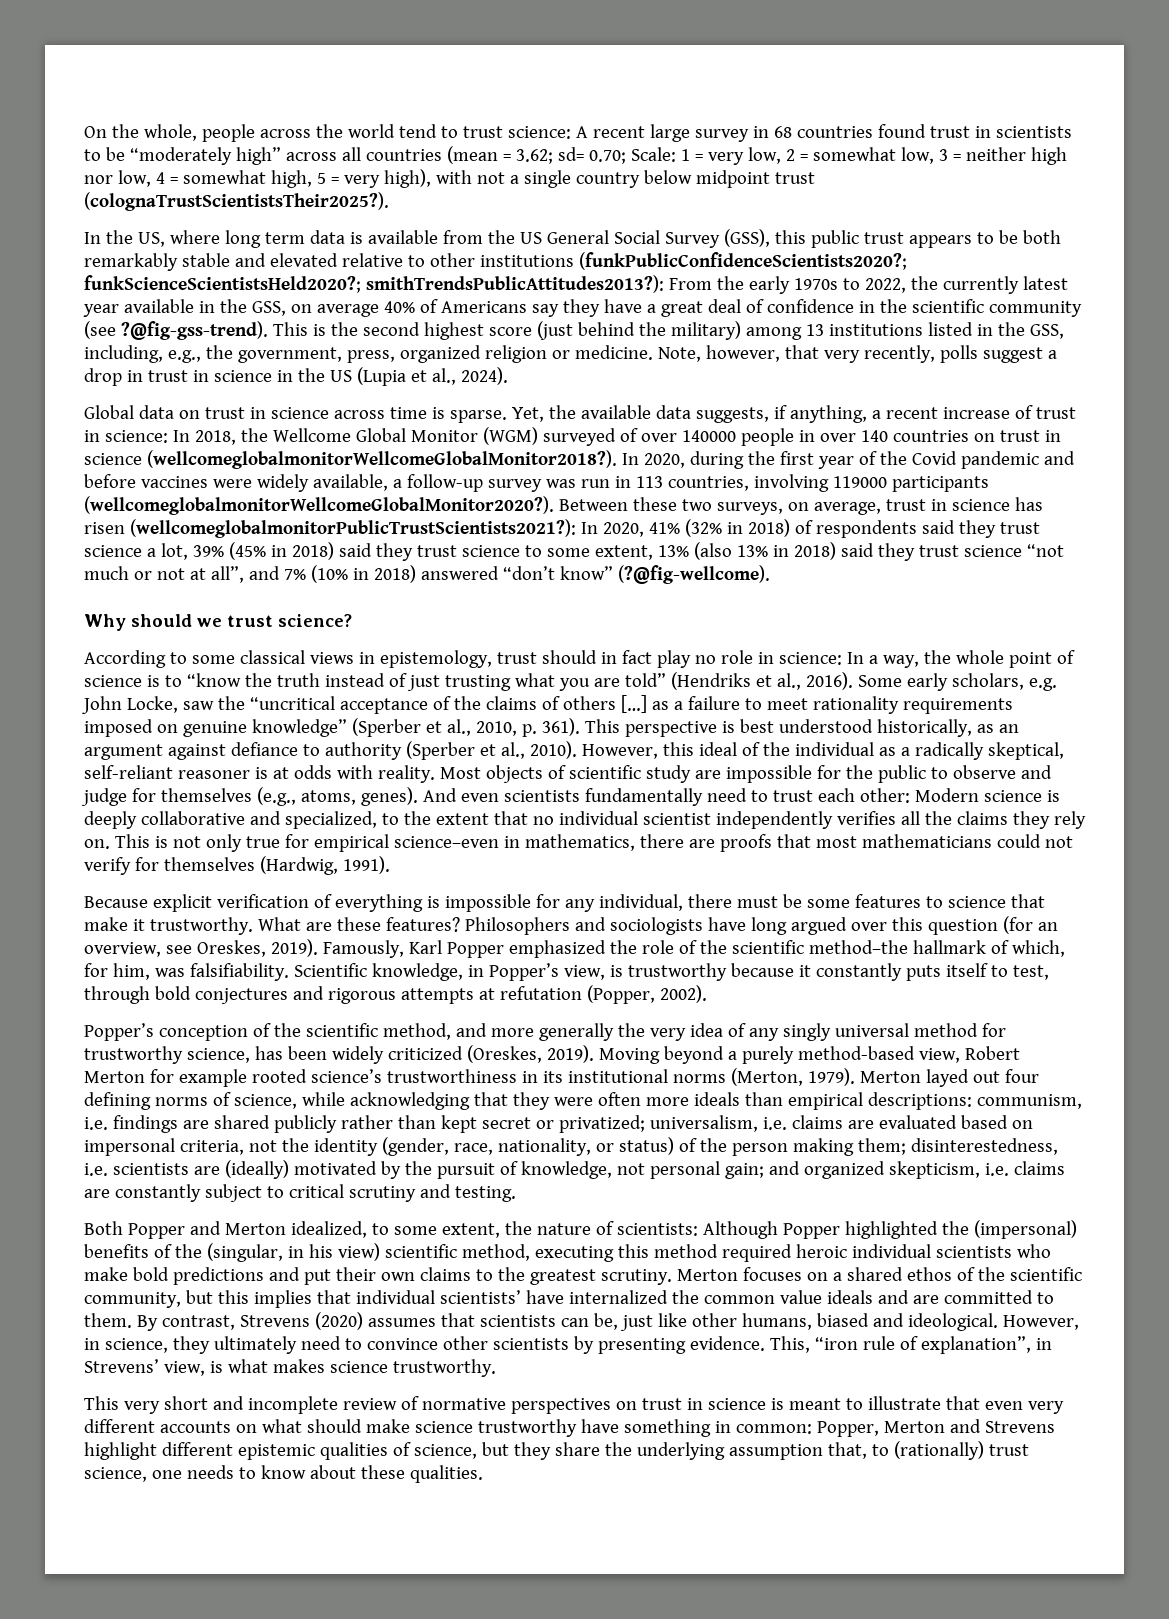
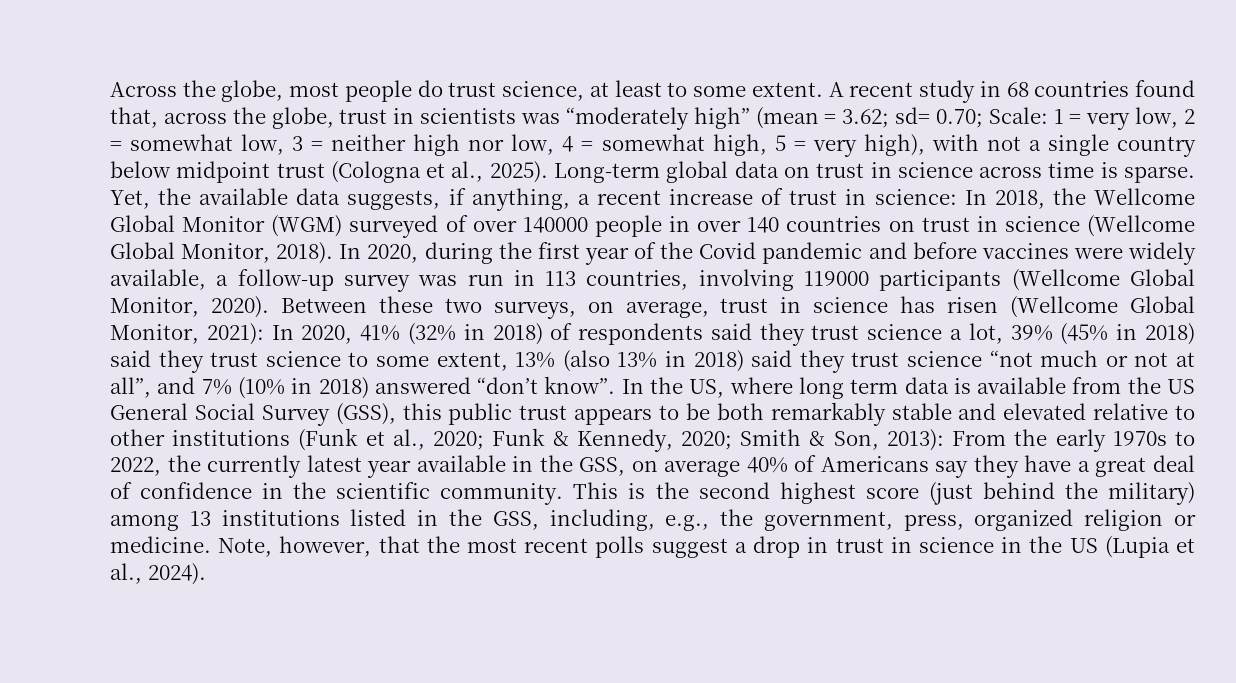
- On the whole, people across the world tend to trust science: A recent large survey in 68 countries found trust in scientists to be “moderately high” across all countries (mean = 3.62; sd= 0.70; Scale: 1 = very low, 2 = somewhat low, 3 = neither high nor low, 4 = somewhat high, 5 = very high), with not a single country below midpoint trust (colognaTrustScientistsTheir2025?).
- In the US, where long term data is available from the US General Social Survey (GSS), this public trust appears to be both remarkably stable and elevated relative to other institutions (funkPublicConfidenceScientists2020?; funkScienceScientistsHeld2020?; smithTrendsPublicAttitudes2013?): From the early 1970s to 2022, the currently latest year available in the GSS, on average 40% of Americans say they have a great deal of confidence in the scientific community (see ?@fig-gss-trend). This is the second highest score (just behind the military) among 13 institutions listed in the GSS, including, e.g., the government, press, organized religion or medicine. Note, however, that very recently, polls suggest a drop in trust in science in the US (Lupia et al., 2024).
- Global data on trust in science across time is sparse.
+ Across the globe, most people do trust science, at least to some extent. A recent study in 68 countries found that, across the globe, trust in scientists was “moderately high” (mean = 3.62; sd= 0.70; Scale: 1 = very low, 2 = somewhat low, 3 = neither high nor low, 4 = somewhat high, 5 = very high), with not a single country below midpoint trust (Cologna et al., 2025). Long-term global data on trust in science across time is sparse.
- Yet, the available data suggests, if anything, a recent increase of trust in science: In 2018, the Wellcome Global Monitor (WGM) surveyed of over 140000 people in over 140 countries on trust in science (wellcomeglobalmonitorWellcomeGlobalMonitor2018?).
+ Yet, the available data suggests, if anything, a recent increase of trust in science: In 2018, the Wellcome Global Monitor (WGM) surveyed of over 140000 people in over 140 countries on trust in science (Wellcome Global Monitor, 2018).
- In 2020, during the first year of the Covid pandemic and before vaccines were widely available, a follow-up survey was run in 113 countries, involving 119000 participants (wellcomeglobalmonitorWellcomeGlobalMonitor2020?).
+ In 2020, during the first year of the Covid pandemic and before vaccines were widely available, a follow-up survey was run in 113 countries, involving 119000 participants (Wellcome Global Monitor, 2020).
- Between these two surveys, on average, trust in science has risen (wellcomeglobalmonitorPublicTrustScientists2021?): In 2020, 41% (32% in 2018) of respondents said they trust science a lot, 39% (45% in 2018) said they trust science to some extent, 13% (also 13% in 2018) said they trust science “not much or not at all”, and 7% (10% in 2018) answered “don’t know” (?@fig-wellcome).
- Why should we trust science?
- According to some classical views in epistemology, trust should in fact play no role in science: In a way, the whole point of science is to “know the truth instead of just trusting what you are told” (Hendriks et al., 2016). Some early scholars, e.g. John Locke, saw the “uncritical acceptance of the claims of others […] as a failure to meet rationality requirements imposed on genuine knowledge” (Sperber et al., 2010, p. 361). This perspective is best understood historically, as an argument against defiance to authority (Sperber et al., 2010). However, this ideal of the individual as a radically skeptical, self-reliant reasoner is at odds with reality. Most objects of scientific study are impossible for the public to observe and judge for themselves (e.g., atoms, genes). And even scientists fundamentally need to trust each other: Modern science is deeply collaborative and specialized, to the extent that no individual scientist independently verifies all the claims they rely on. This is not only true for empirical science–even in mathematics, there are proofs that most mathematicians could not verify for themselves (Hardwig, 1991).
- Because explicit verification of everything is impossible for any individual, there must be some features to science that make it trustworthy. What are these features? Philosophers and sociologists have long argued over this question (for an overview, see Oreskes, 2019). Famously, Karl Popper emphasized the role of the scientific method–the hallmark of which, for him, was falsifiability. Scientific knowledge, in Popper’s view, is trustworthy because it constantly puts itself to test, through bold conjectures and rigorous attempts at refutation (Popper, 2002).
- Popper’s conception of the scientific method, and more generally the very idea of any singly universal method for trustworthy science, has been widely criticized (Oreskes, 2019). Moving beyond a purely method-based view, Robert Merton for example rooted science’s trustworthiness in its institutional norms (Merton, 1979). Merton layed out four defining norms of science, while acknowledging that they were often more ideals than empirical descriptions: communism, i.e. findings are shared publicly rather than kept secret or privatized; universalism, i.e. claims are evaluated based on impersonal criteria, not the identity (gender, race, nationality, or status) of the person making them; disinterestedness, i.e. scientists are (ideally) motivated by the pursuit of knowledge, not personal gain; and organized skepticism, i.e. claims are constantly subject to critical scrutiny and testing.
- Both Popper and Merton idealized, to some extent, the nature of scientists: Although Popper highlighted the (impersonal) benefits of the (singular, in his view) scientific method, executing this method required heroic individual scientists who make bold predictions and put their own claims to the greatest scrutiny. Merton focuses on a shared ethos of the scientific community, but this implies that individual scientists’ have internalized the common value ideals and are committed to them. By contrast, Strevens (2020) assumes that scientists can be, just like other humans, biased and ideological. However, in science, they ultimately need to convince other scientists by presenting evidence. This, “iron rule of explanation”, in Strevens’ view, is what makes science trustworthy.
- This very short and incomplete review of normative perspectives on trust in science is meant to illustrate that even very different accounts on what should make science trustworthy have something in common: Popper, Merton and Strevens highlight different epistemic qualities of science, but they share the underlying assumption that, to (rationally) trust science, one needs to know about these qualities.
+ Between these two surveys, on average, trust in science has risen (Wellcome Global Monitor, 2021): In 2020, 41% (32% in 2018) of respondents said they trust science a lot, 39% (45% in 2018) said they trust science to some extent, 13% (also 13% in 2018) said they trust science “not much or not at all”, and 7% (10% in 2018) answered “don’t know”. In the US, where long term data is available from the US General Social Survey (GSS), this public trust appears to be both remarkably stable and elevated relative to other institutions (Funk et al., 2020; Funk & Kennedy, 2020; Smith & Son, 2013): From the early 1970s to 2022, the currently latest year available in the GSS, on average 40% of Americans say they have a great deal of confidence in the scientific community. This is the second highest score (just behind the military) among 13 institutions listed in the GSS, including, e.g., the government, press, organized religion or medicine. Note, however, that the most recent polls suggest a drop in trust in science in the US (Lupia et al., 2024).

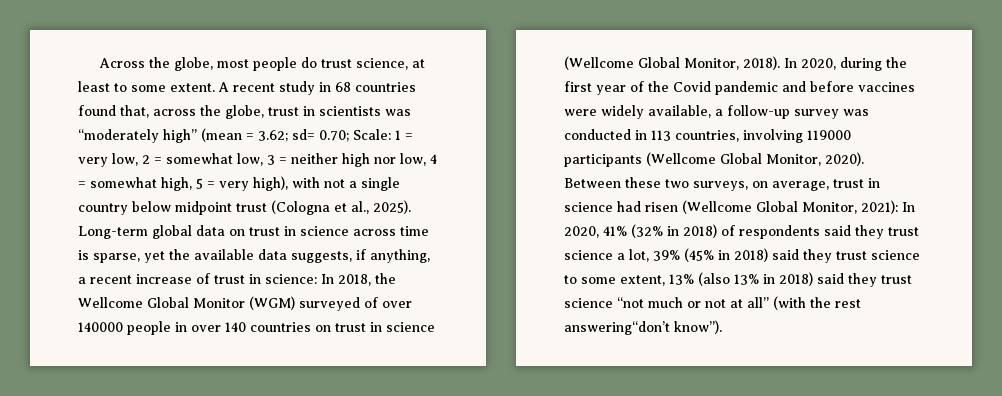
- Long-term global data on trust in science across time is sparse. Yet, the available data suggests, if anything, a recent increase of trust in science: In 2018, the Wellcome Global Monitor (WGM) surveyed of over 140000 people in over 140 countries on trust in science (Wellcome Global Monitor, 2018).
+ Long-term global data on trust in science across time is sparse, yet the available data suggests, if anything, a recent increase of trust in science: In 2018, the Wellcome Global Monitor (WGM) surveyed of over 140000 people in over 140 countries on trust in science (Wellcome Global Monitor, 2018).
- In 2020, during the first year of the Covid pandemic and before vaccines were widely available, a follow-up survey was run in 113 countries, involving 119000 participants (Wellcome Global Monitor, 2020).
+ In 2020, during the first year of the Covid pandemic and before vaccines were widely available, a follow-up survey was conducted in 113 countries, involving 119000 participants (Wellcome Global Monitor, 2020).
- Between these two surveys, on average, trust in science has risen (Wellcome Global Monitor, 2021): In 2020, 41% (32% in 2018) of respondents said they trust science a lot, 39% (45% in 2018) said they trust science to some extent, 13% (also 13% in 2018) said they trust science “not much or not at all”, and 7% (10% in 2018) answered “don’t know”. In the US, where long term data is available from the US General Social Survey (GSS), this public trust appears to be both remarkably stable and elevated relative to other institutions (Funk et al., 2020; Funk & Kennedy, 2020; Smith & Son, 2013): From the early 1970s to 2022, the currently latest year available in the GSS, on average 40% of Americans say they have a great deal of confidence in the scientific community. This is the second highest score (just behind the military) among 13 institutions listed in the GSS, including, e.g., the government, press, organized religion or medicine. Note, however, that the most recent polls suggest a drop in trust in science in the US (Lupia et al., 2024).
+ Between these two surveys, on average, trust in science had risen (Wellcome Global Monitor, 2021): In 2020, 41% (32% in 2018) of respondents said they trust science a lot, 39% (45% in 2018) said they trust science to some extent, 13% (also 13% in 2018) said they trust science “not much or not at all” (with the rest answering“don’t know”).

